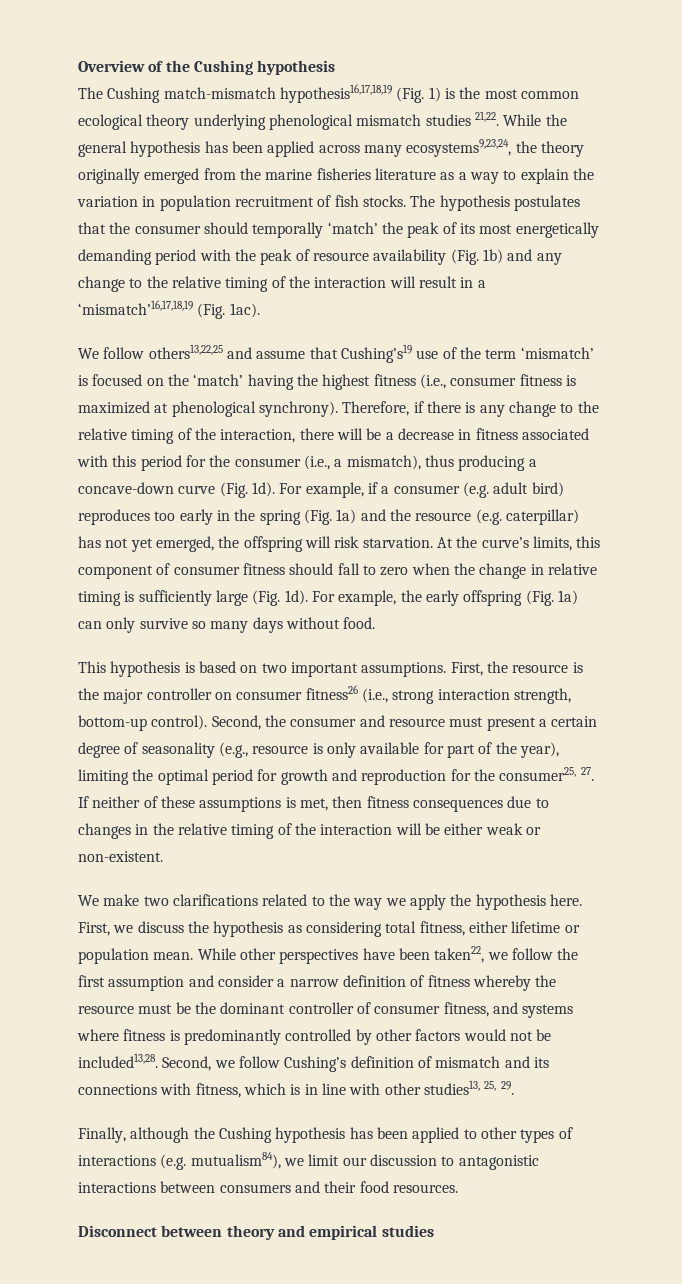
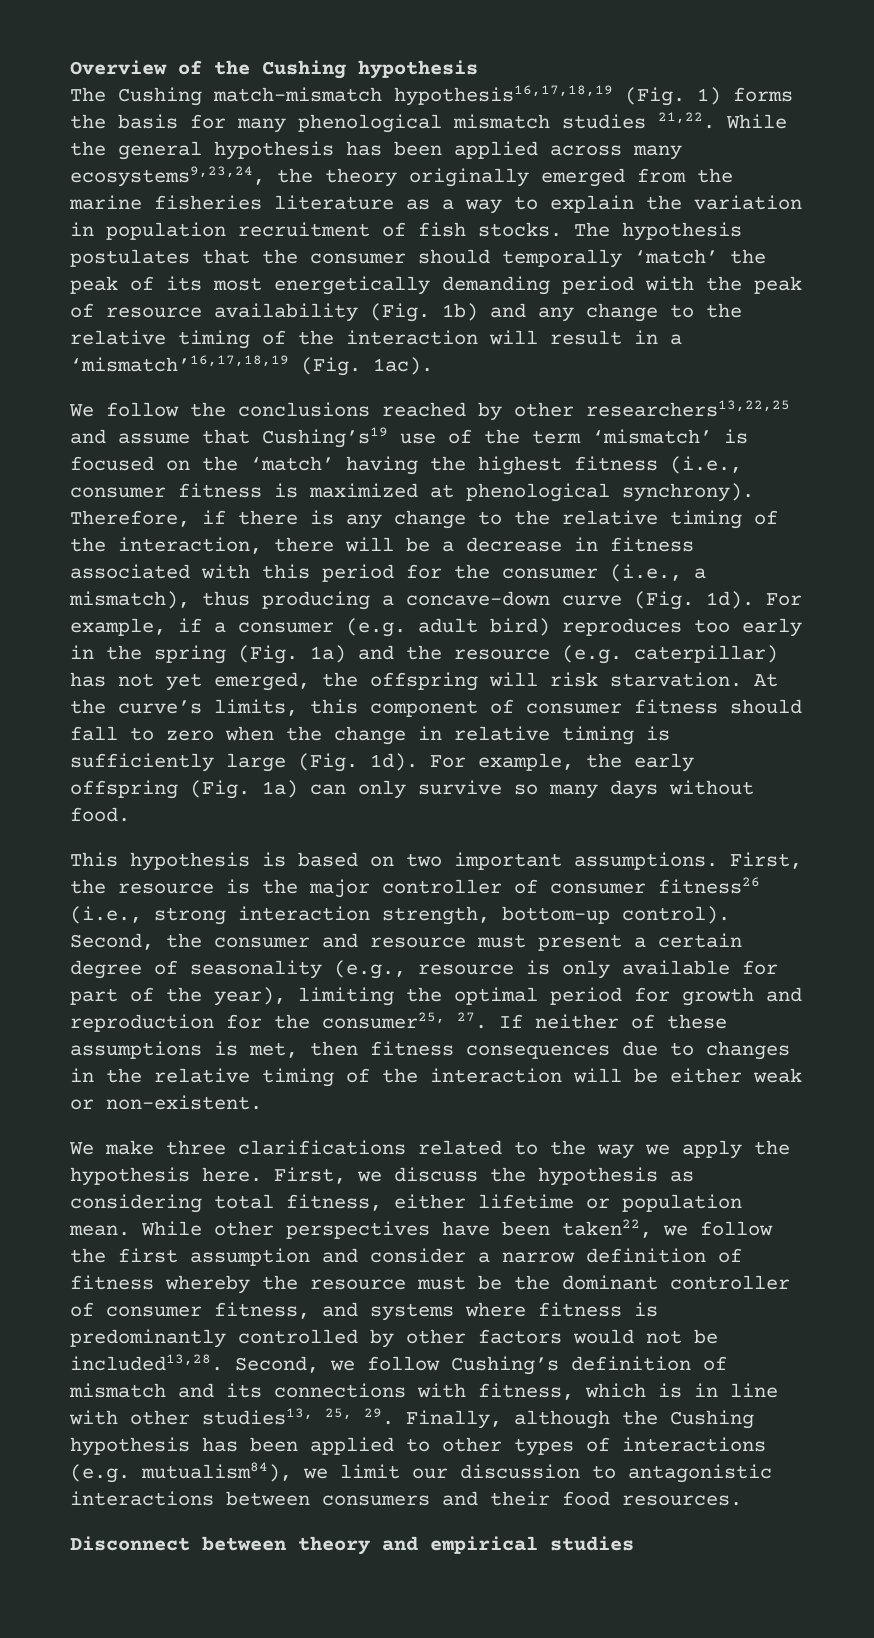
- The Cushing match-mismatch hypothesis16,17,18,19 (Fig. 1) is the most common ecological theory underlying phenological mismatch studies 21,22.
+ The Cushing match-mismatch hypothesis16,17,18,19 (Fig. 1) forms the basis for many phenological mismatch studies 21,22.
- We follow others13,22,25 and assume that Cushing’s19 use of the term ‘mismatch’ is focused on the ‘match’ having the highest fitness (i.e., consumer fitness is maximized at phenological synchrony).
+ We follow the conclusions reached by other researchers13,22,25 and assume that Cushing’s19 use of the term ‘mismatch’ is focused on the ‘match’ having the highest fitness (i.e., consumer fitness is maximized at phenological synchrony).
- First, the resource is the major controller on consumer fitness26 (i.e., strong interaction strength, bottom-up control).
+ First, the resource is the major controller of consumer fitness26 (i.e., strong interaction strength, bottom-up control).
- We make two clarifications related to the way we apply the hypothesis here.
+ We make three clarifications related to the way we apply the hypothesis here.
- Second, we follow Cushing’s definition of mismatch and its connections with fitness, which is in line with other studies13, 25, 29.
- Finally, although the Cushing hypothesis has been applied to other types of interactions (e.g. mutualism84), we limit our discussion to antagonistic interactions between consumers and their food resources.
+ Second, we follow Cushing’s definition of mismatch and its connections with fitness, which is in line with other studies13, 25, 29. Finally, although the Cushing hypothesis has been applied to other types of interactions (e.g. mutualism84), we limit our discussion to antagonistic interactions between consumers and their food resources.

